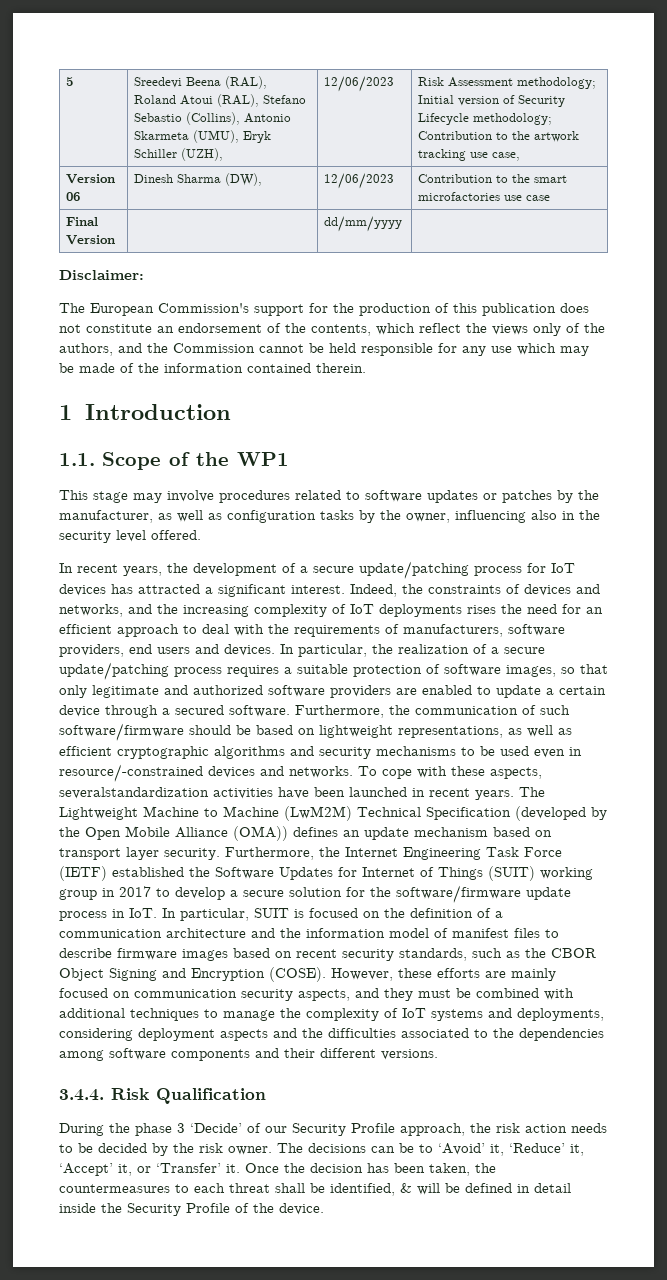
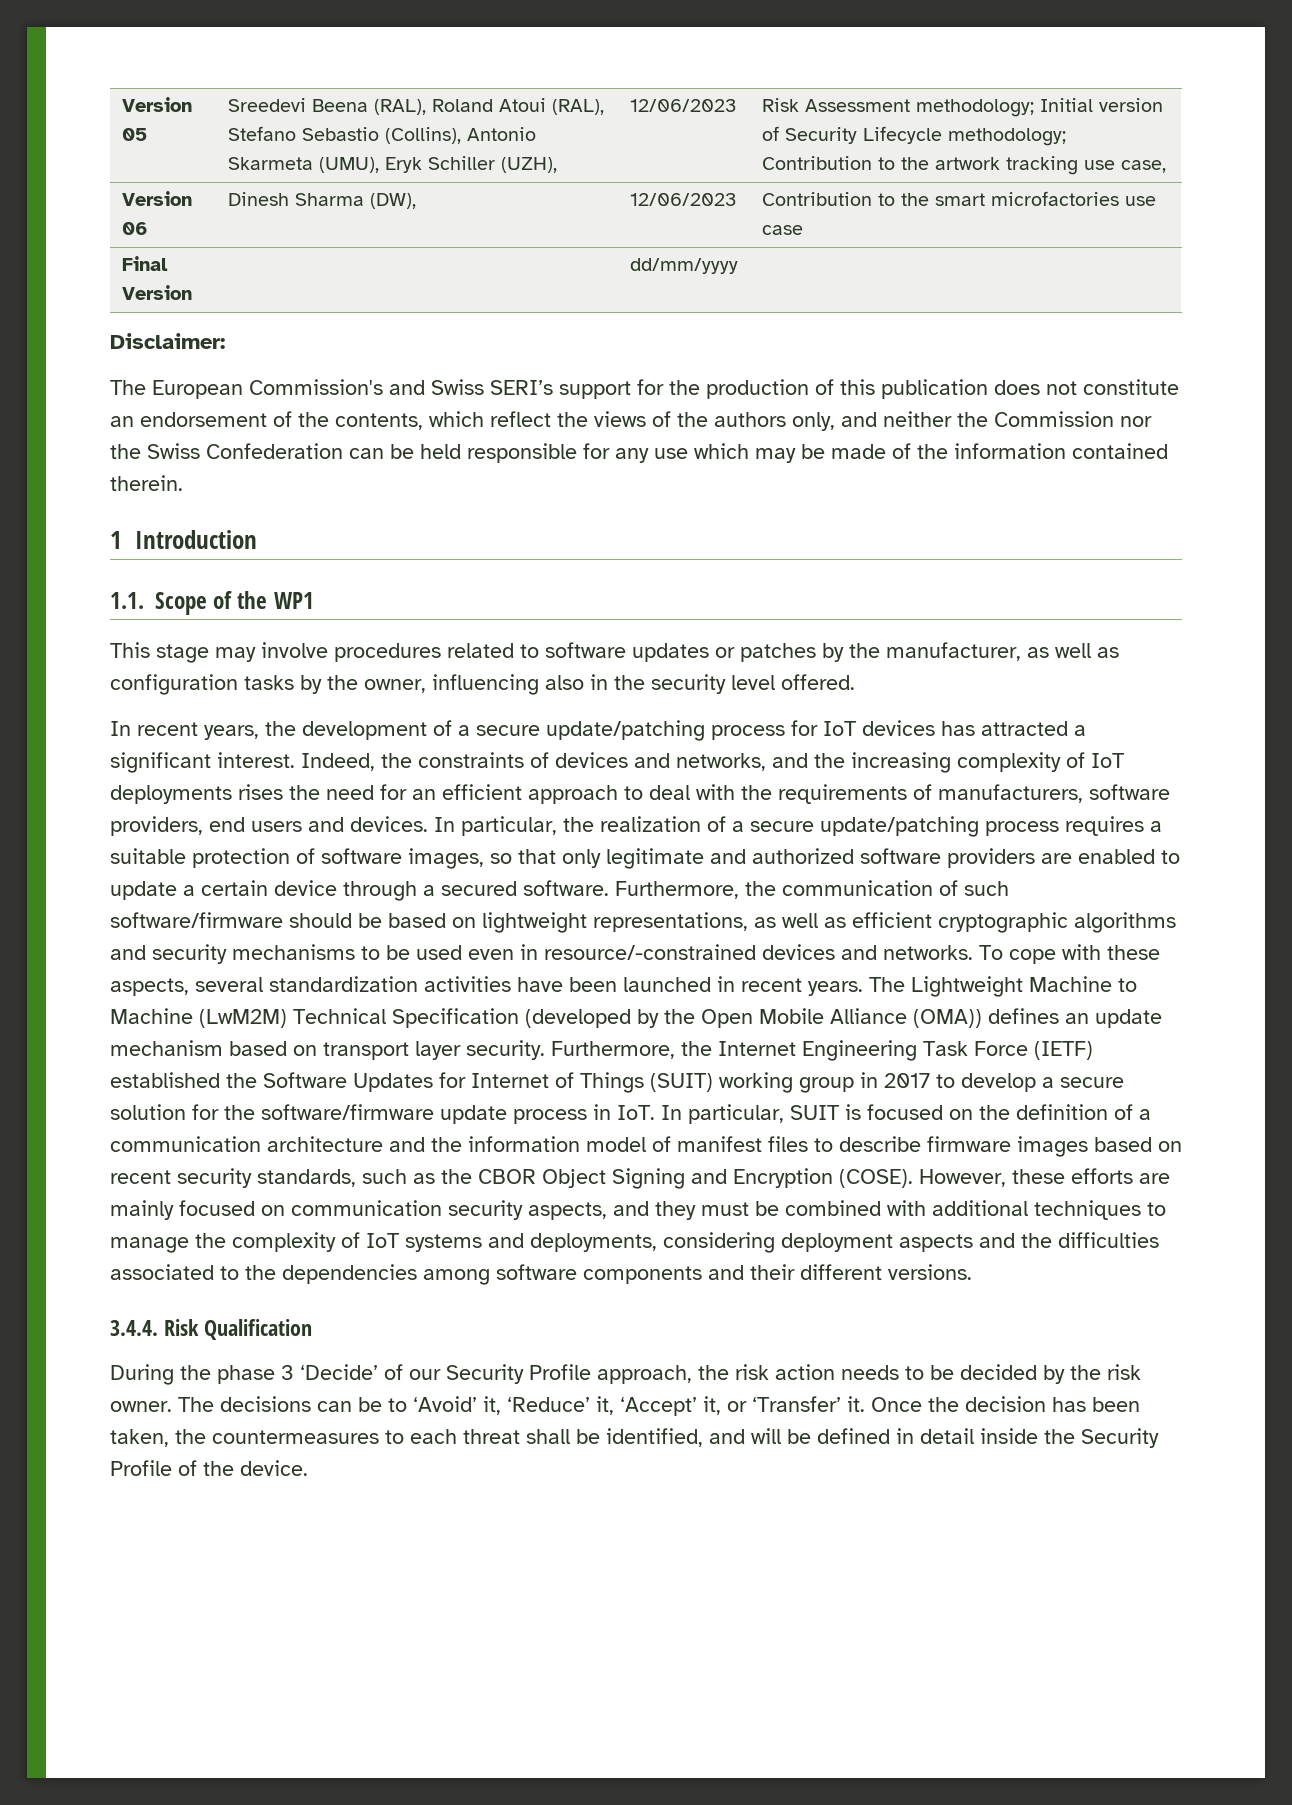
- 5 | Sreedevi Beena (RAL), Roland Atoui (RAL), Stefano Sebastio (Collins), Antonio Skarmeta (UMU), Eryk Schiller (UZH), | 12/06/2023 | Risk Assessment methodology; Initial version of Security Lifecycle methodology; Contribution to the artwork tracking use case,
+ Version 05 | Sreedevi Beena (RAL), Roland Atoui (RAL), Stefano Sebastio (Collins), Antonio Skarmeta (UMU), Eryk Schiller (UZH), | 12/06/2023 | Risk Assessment methodology; Initial version of Security Lifecycle methodology; Contribution to the artwork tracking use case,
- The European Commission's support for the production of this publication does not constitute an endorsement of the contents, which reflect the views only of the authors, and the Commission cannot be held responsible for any use which may be made of the information contained therein.
+ The European Commission's and Swiss SERI’s support for the production of this publication does not constitute an endorsement of the contents, which reflect the views of the authors only, and neither the Commission nor the Swiss Confederation can be held responsible for any use which may be made of the information contained therein.
- To cope with these aspects, severalstandardization activities have been launched in recent years.
+ To cope with these aspects, several standardization activities have been launched in recent years.
- Once the decision has been taken, the countermeasures to each threat shall be identified, & will be defined in detail inside the Security Profile of the device.
+ Once the decision has been taken, the countermeasures to each threat shall be identified, and will be defined in detail inside the Security Profile of the device.

